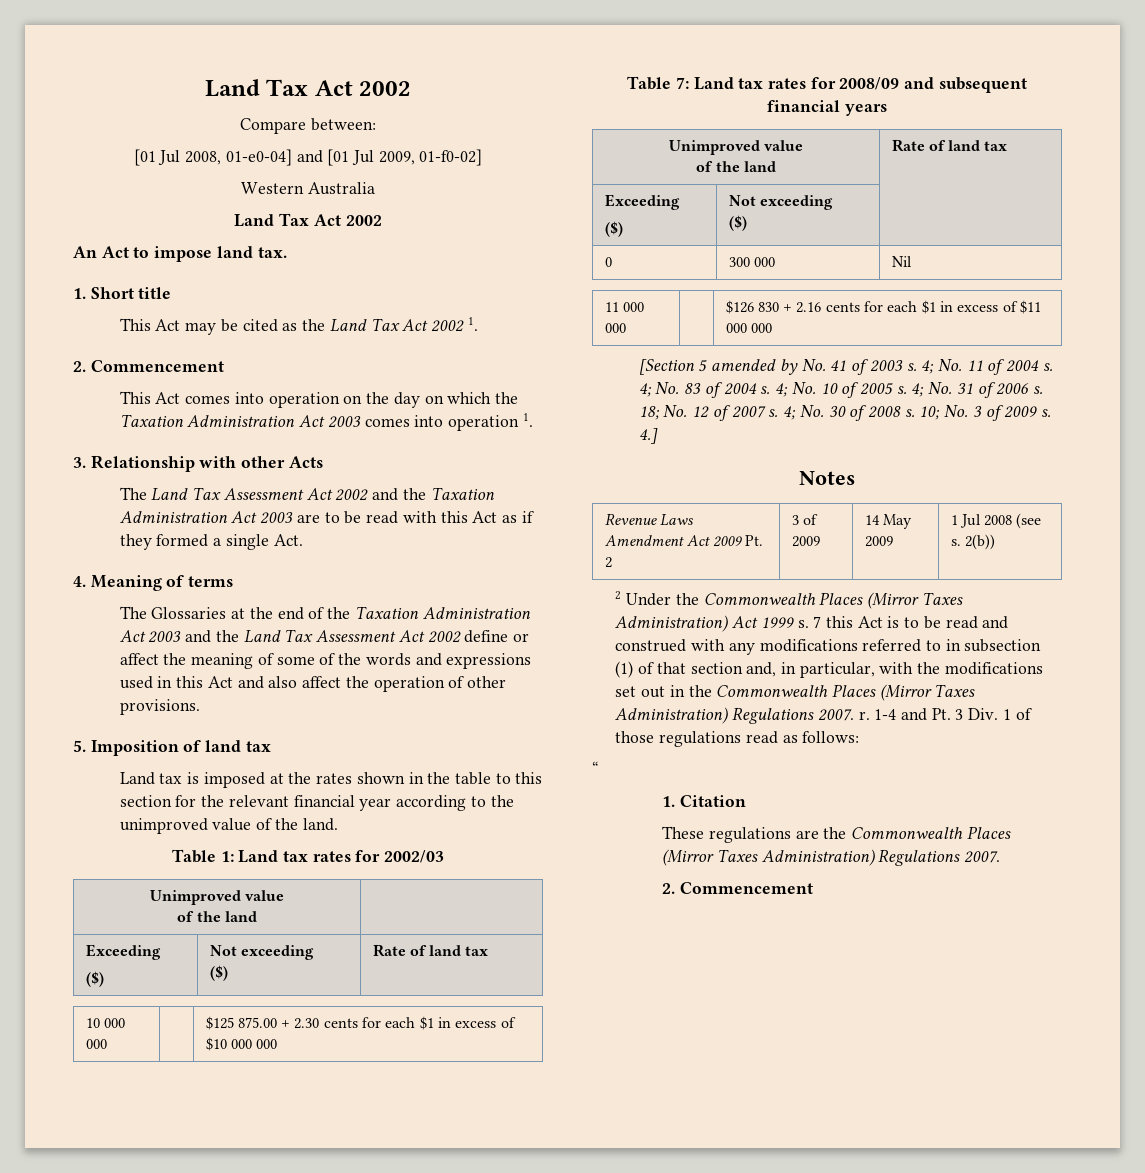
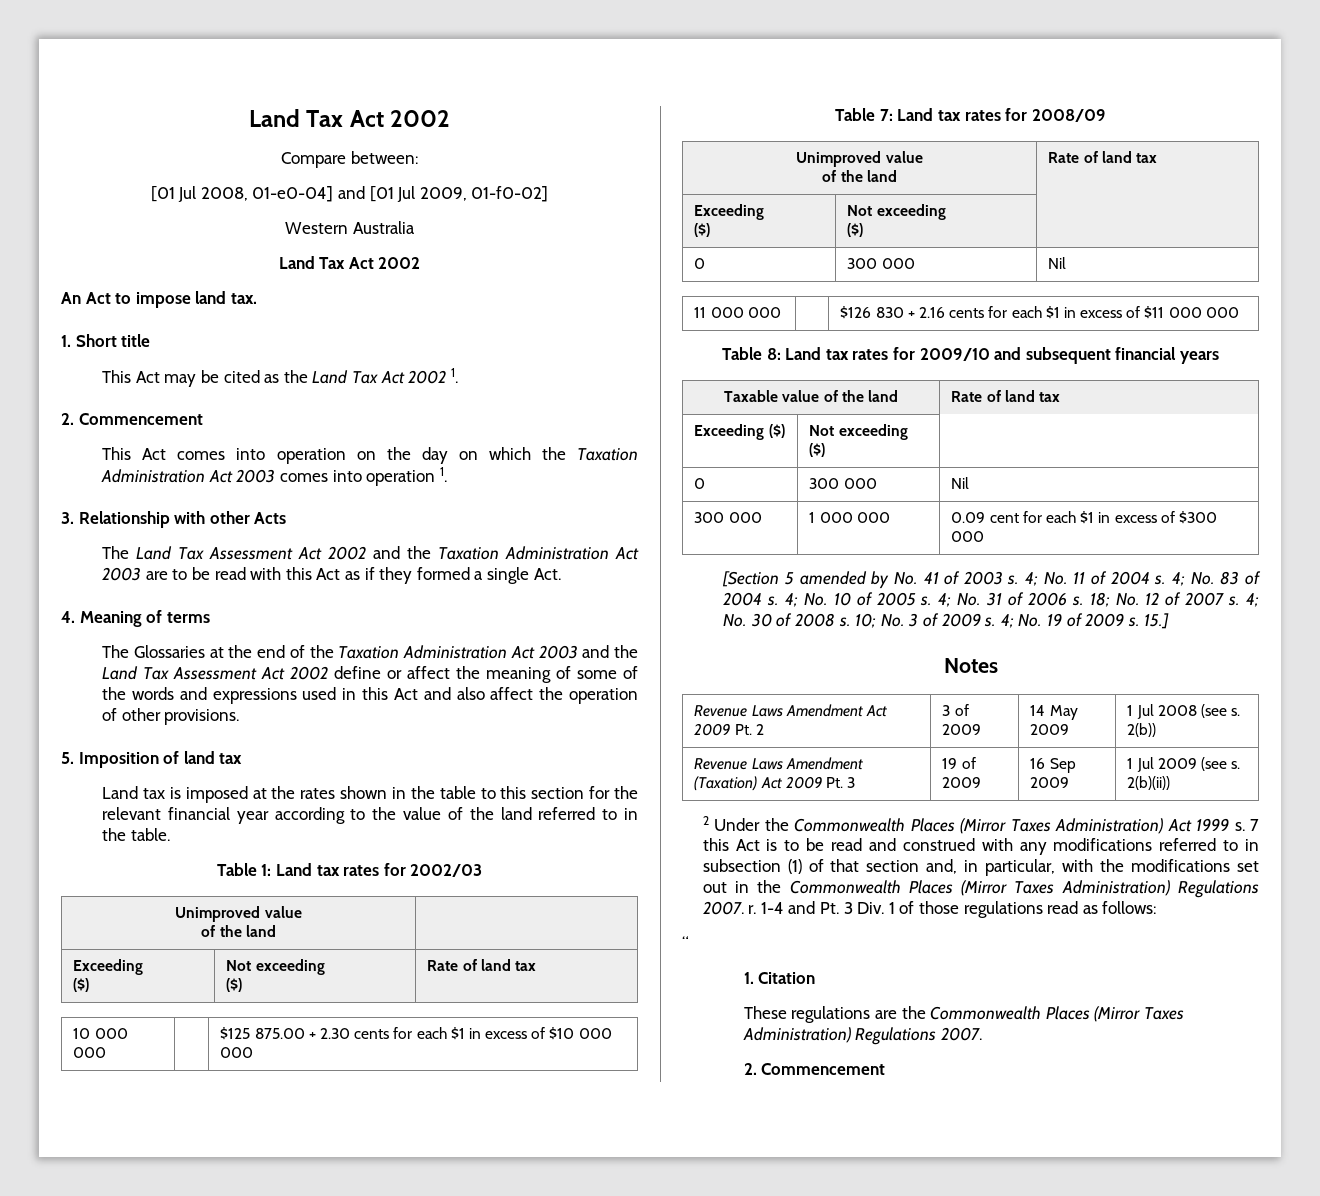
- Land tax is imposed at the rates shown in the table to this section for the relevant financial year according to the unimproved value of the land.
+ Land tax is imposed at the rates shown in the table to this section for the relevant financial year according to the value of the land referred to in the table.
- Table 7: Land tax rates for 2008/09 and subsequent financial years
+ Table 7: Land tax rates for 2008/09
+ Table 8: Land tax rates for 2009/10 and subsequent financial years
+ Taxable value of the land | Rate of land tax
+ Exceeding ($) | Not exceeding ($) |
+ 0 | 300 000 | Nil
+ 300 000 | 1 000 000 | 0.09 cent for each $1 in excess of $300 000
- 4.]
+ 4; No. 19 of 2009 s. 15.]
+ Revenue Laws Amendment (Taxation) Act 2009 Pt. 3 | 19 of 2009 | 16 Sep 2009 | 1 Jul 2009 (see s. 2(b)(ii))

